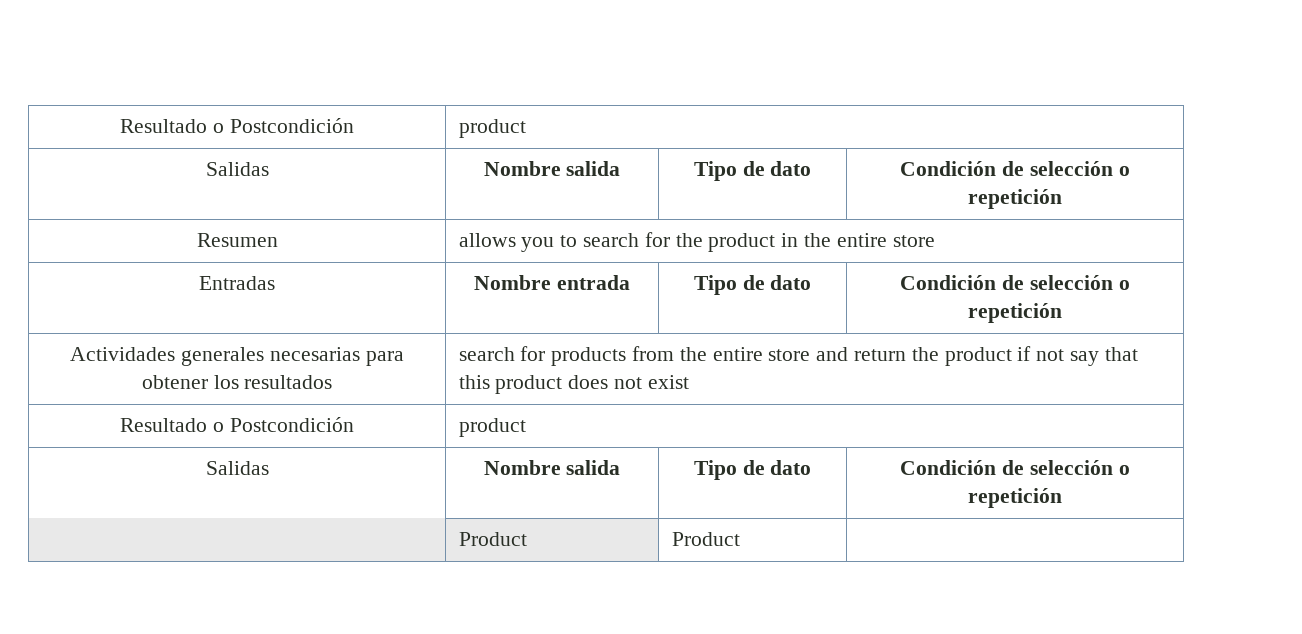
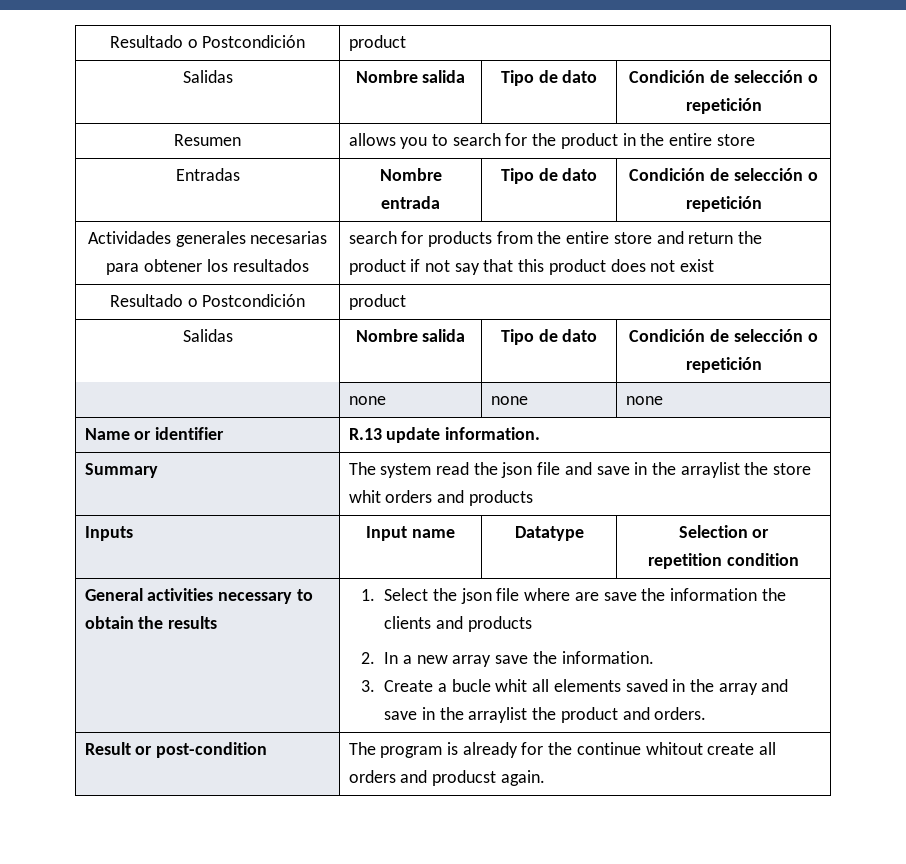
- | Product | Product |
+ | none | none | none
+ Name or identifier | R.13 update information.
+ Summary | The system read the json file and save in the arraylist the store whit orders and products
+ Inputs | Input name | Datatype | Selection or
+ repetition condition
+ General activities necessary to obtain the results | 1. Select the json file where are save the information the clients and products
+ 2. In a new array save the information.
+ 3. Create a bucle whit all elements saved in the array and save in the arraylist the product and orders.
+ Result or post-condition | The program is already for the continue whitout create all orders and producst again.

